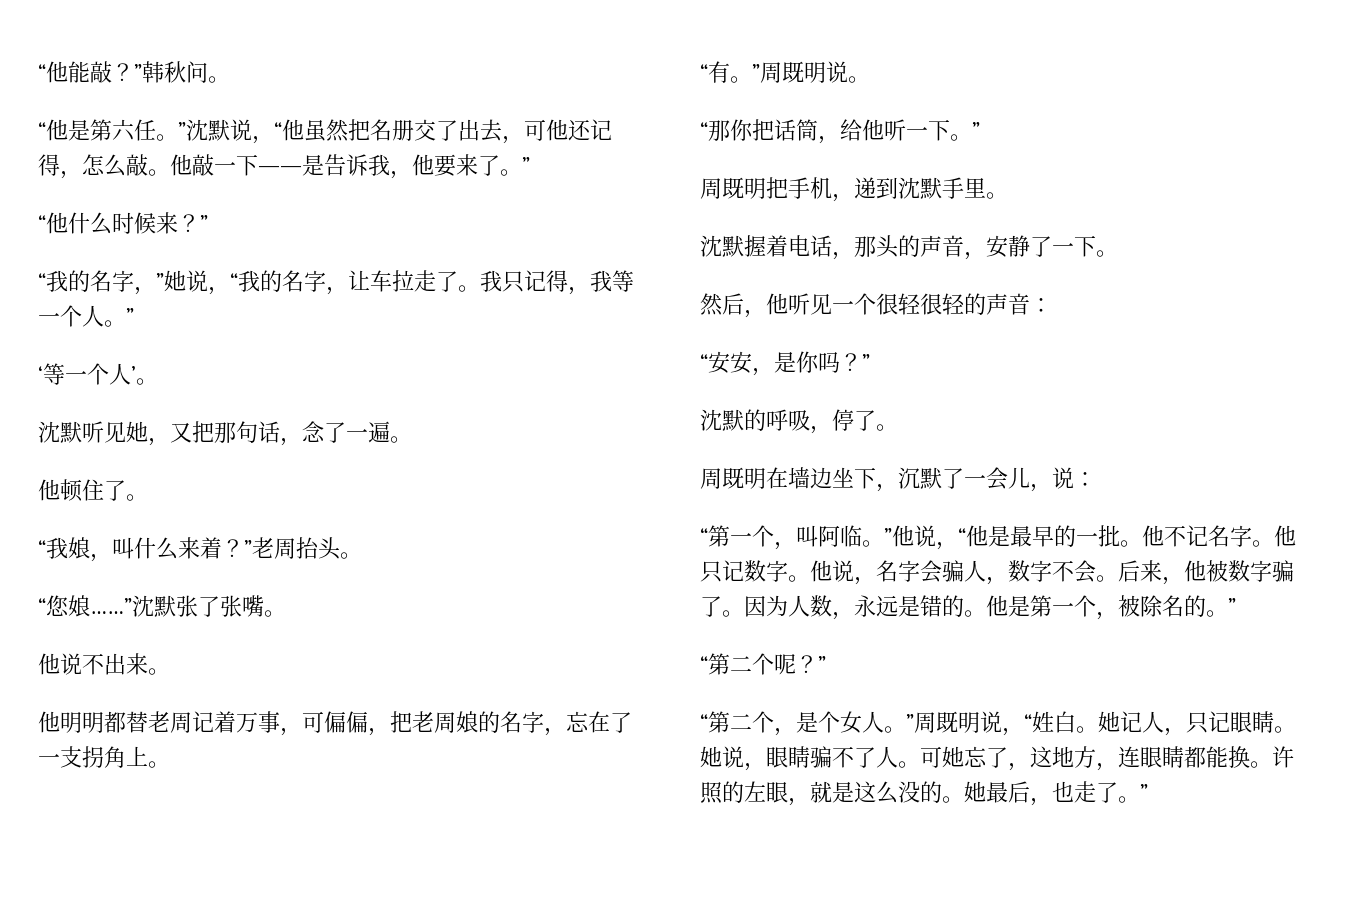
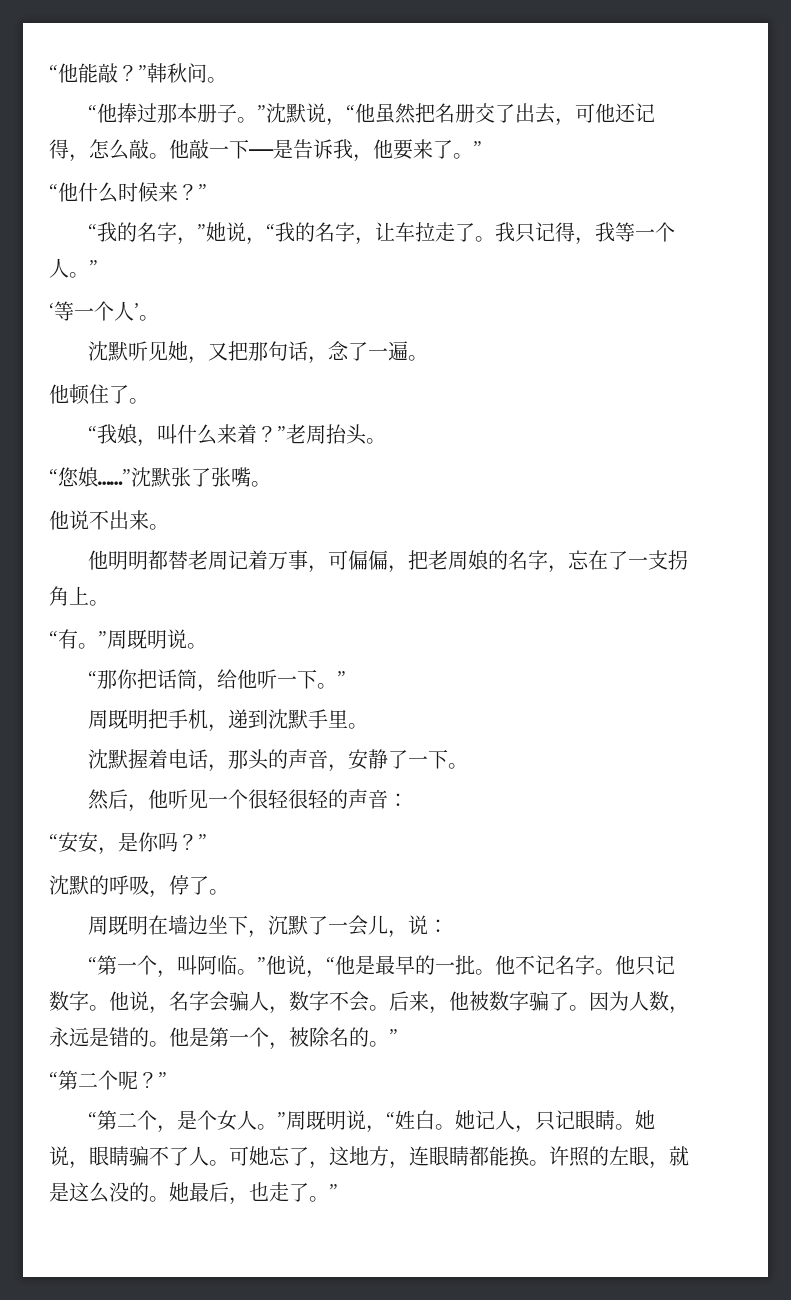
- “他是第六任。”沈默说，“他虽然把名册交了出去，可他还记得，怎么敲。
+ “他捧过那本册子。”沈默说，“他虽然把名册交了出去，可他还记得，怎么敲。

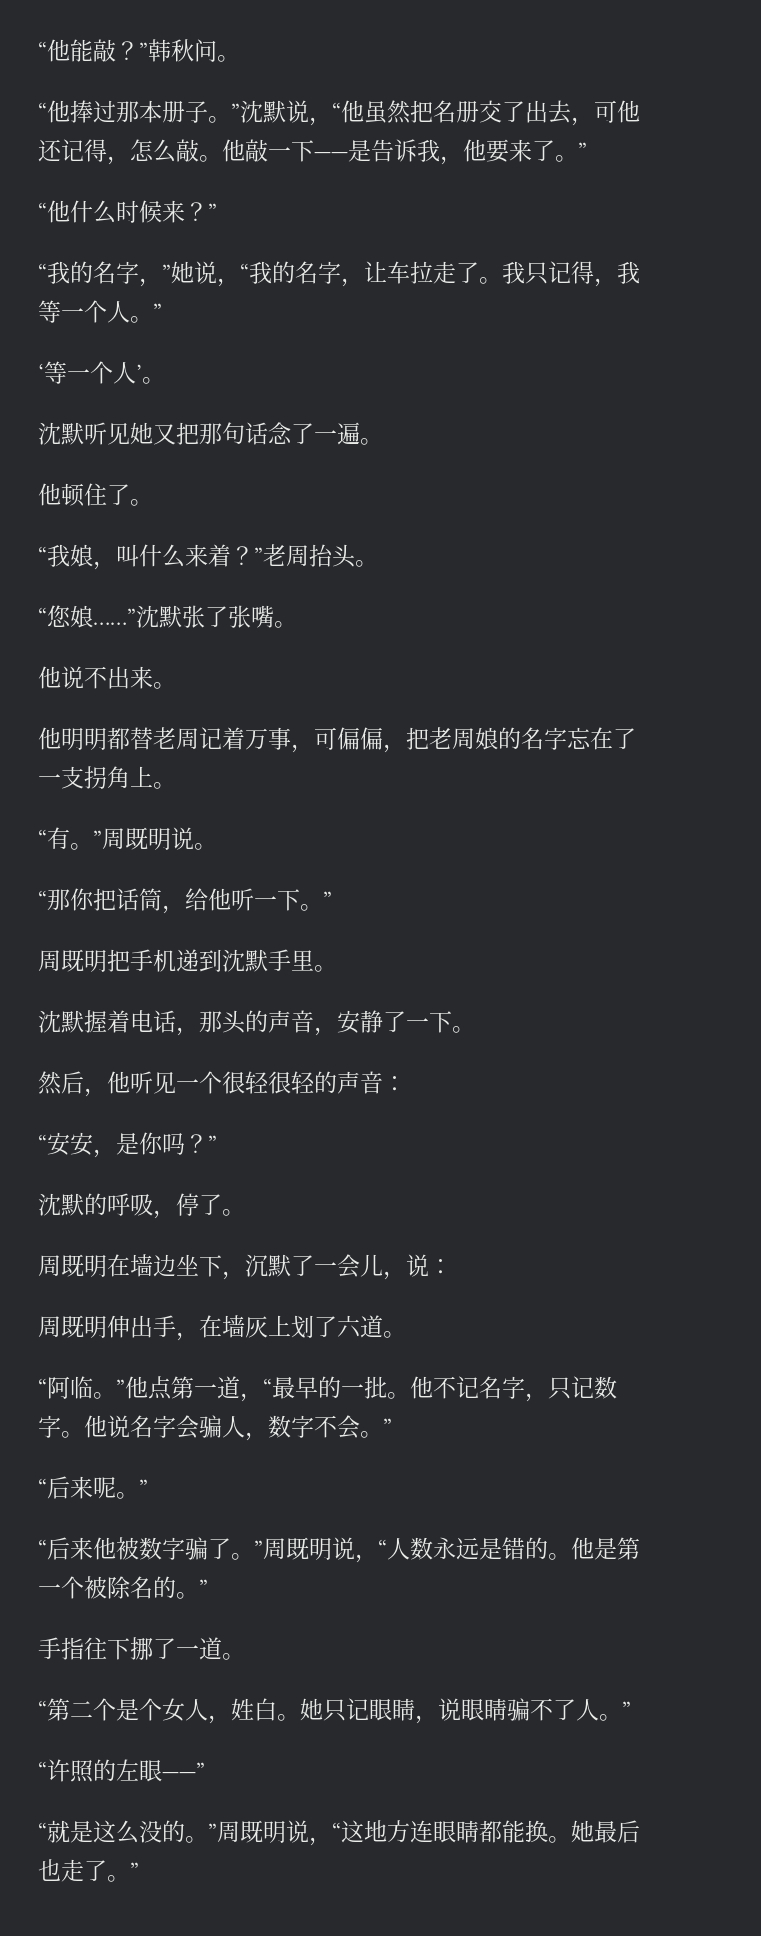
- 沈默听见她，又把那句话，念了一遍。
+ 沈默听见她又把那句话念了一遍。
- 他明明都替老周记着万事，可偏偏，把老周娘的名字，忘在了一支拐角上。
+ 他明明都替老周记着万事，可偏偏，把老周娘的名字忘在了一支拐角上。
- 周既明把手机，递到沈默手里。
+ 周既明把手机递到沈默手里。
- “第一个，叫阿临。”他说，“他是最早的一批。
+ 周既明伸出手，在墙灰上划了六道。
+ “阿临。”他点第一道，“最早的一批。
- 他不记名字。他只记数字。
+ 他不记名字，只记数字。
- 他说，名字会骗人，数字不会。后来，他被数字骗了。因为人数，永远是错的。
+ 他说名字会骗人，数字不会。”
+ “后来呢。”
+ “后来他被数字骗了。”周既明说，“人数永远是错的。
- 他是第一个，被除名的。”
+ 他是第一个被除名的。”
- “第二个呢？”
- “第二个，是个女人。”周既明说，“姓白。她记人，只记眼睛。她说，眼睛骗不了人。可她忘了，这地方，连眼睛都能换。许照的左眼，就是这么没的。她最后，也走了。”
+ 手指往下挪了一道。
+ “第二个是个女人，姓白。她只记眼睛，说眼睛骗不了人。”
+ “许照的左眼——”
+ “就是这么没的。”周既明说，“这地方连眼睛都能换。她最后也走了。”

